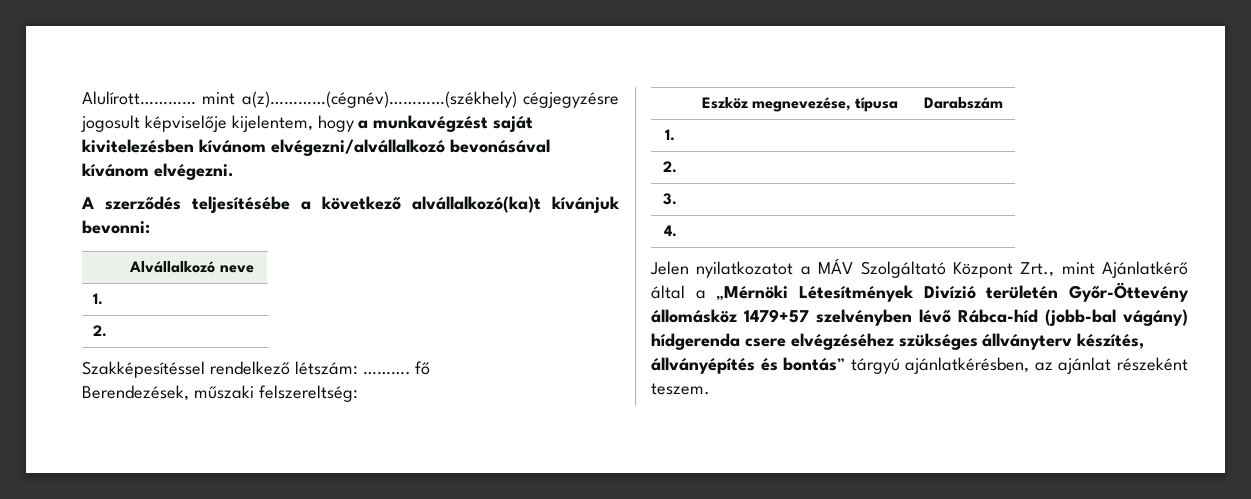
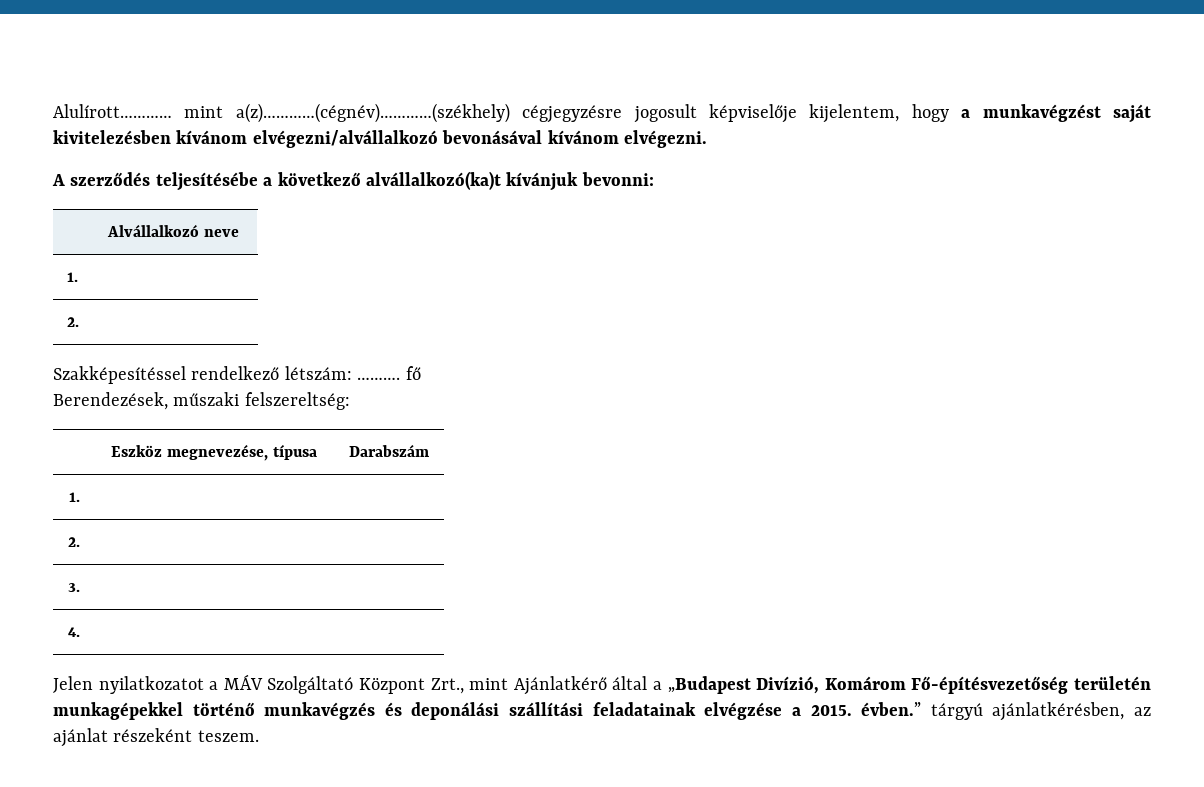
- Jelen nyilatkozatot a MÁV Szolgáltató Központ Zrt., mint Ajánlatkérő által a „Mérnöki Létesítmények Divízió területén Győr-Öttevény állomásköz 1479+57 szelvényben lévő Rábca-híd (jobb-bal vágány) hídgerenda csere elvégzéséhez szükséges állványterv készítés, állványépítés és bontás” tárgyú ajánlatkérésben, az ajánlat részeként teszem.
+ Jelen nyilatkozatot a MÁV Szolgáltató Központ Zrt., mint Ajánlatkérő által a „Budapest Divízió, Komárom Fő-építésvezetőség területén munkagépekkel történő munkavégzés és deponálási szállítási feladatainak elvégzése a 2015. évben.” tárgyú ajánlatkérésben, az ajánlat részeként teszem.

